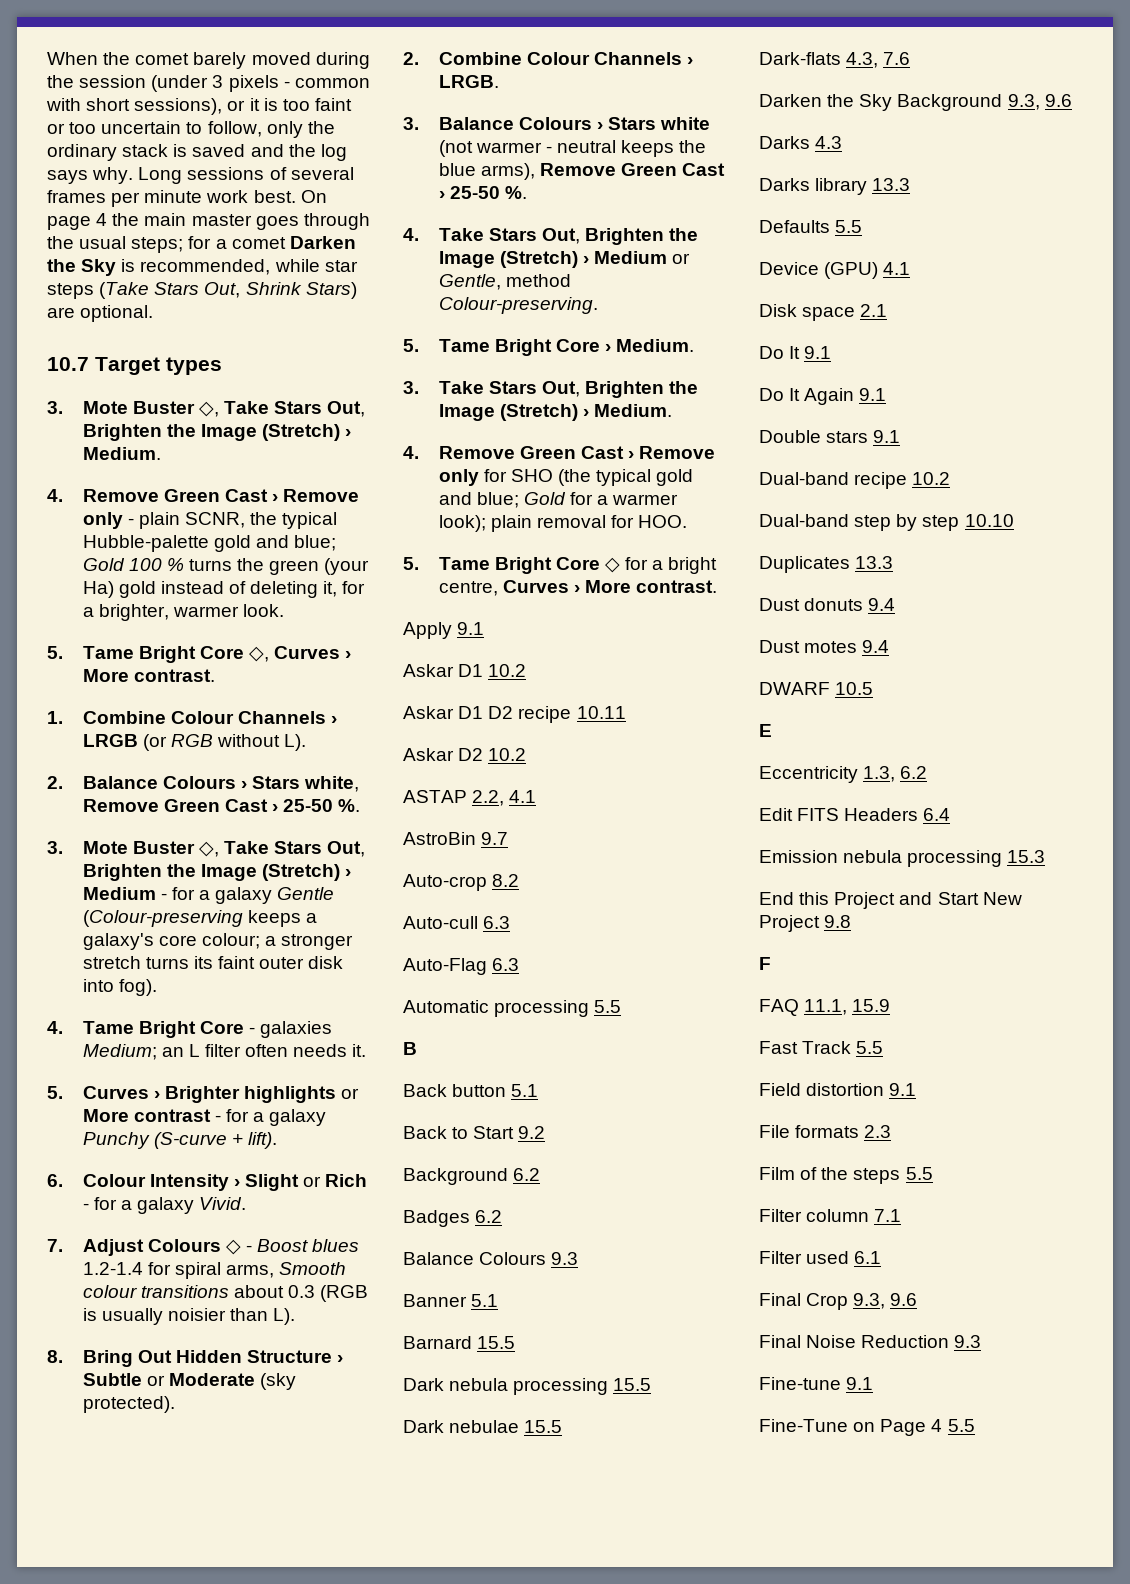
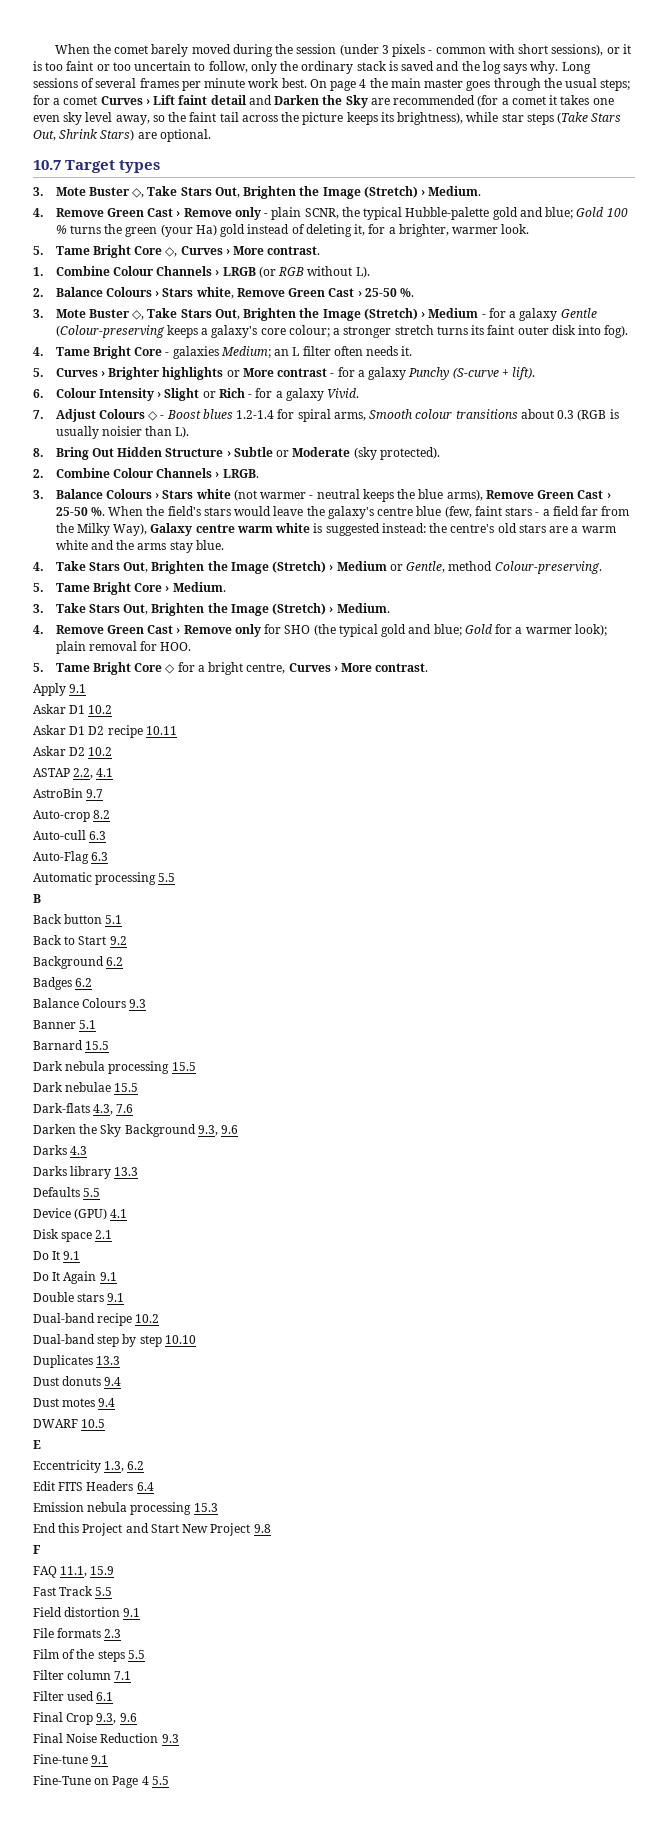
- On page 4 the main master goes through the usual steps; for a comet Darken the Sky is recommended, while star steps (Take Stars Out, Shrink Stars) are optional.
+ On page 4 the main master goes through the usual steps; for a comet Curves › Lift faint detail and Darken the Sky are recommended (for a comet it takes one even sky level away, so the faint tail across the picture keeps its brightness), while star steps (Take Stars Out, Shrink Stars) are optional.
+ When the field's stars would leave the galaxy's centre blue (few, faint stars - a field far from the Milky Way), Galaxy centre warm white is suggested instead: the centre's old stars are a warm white and the arms stay blue.

